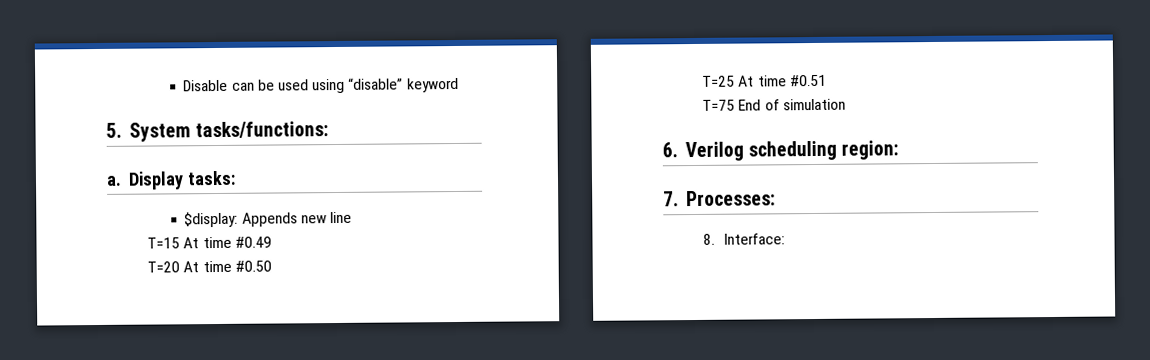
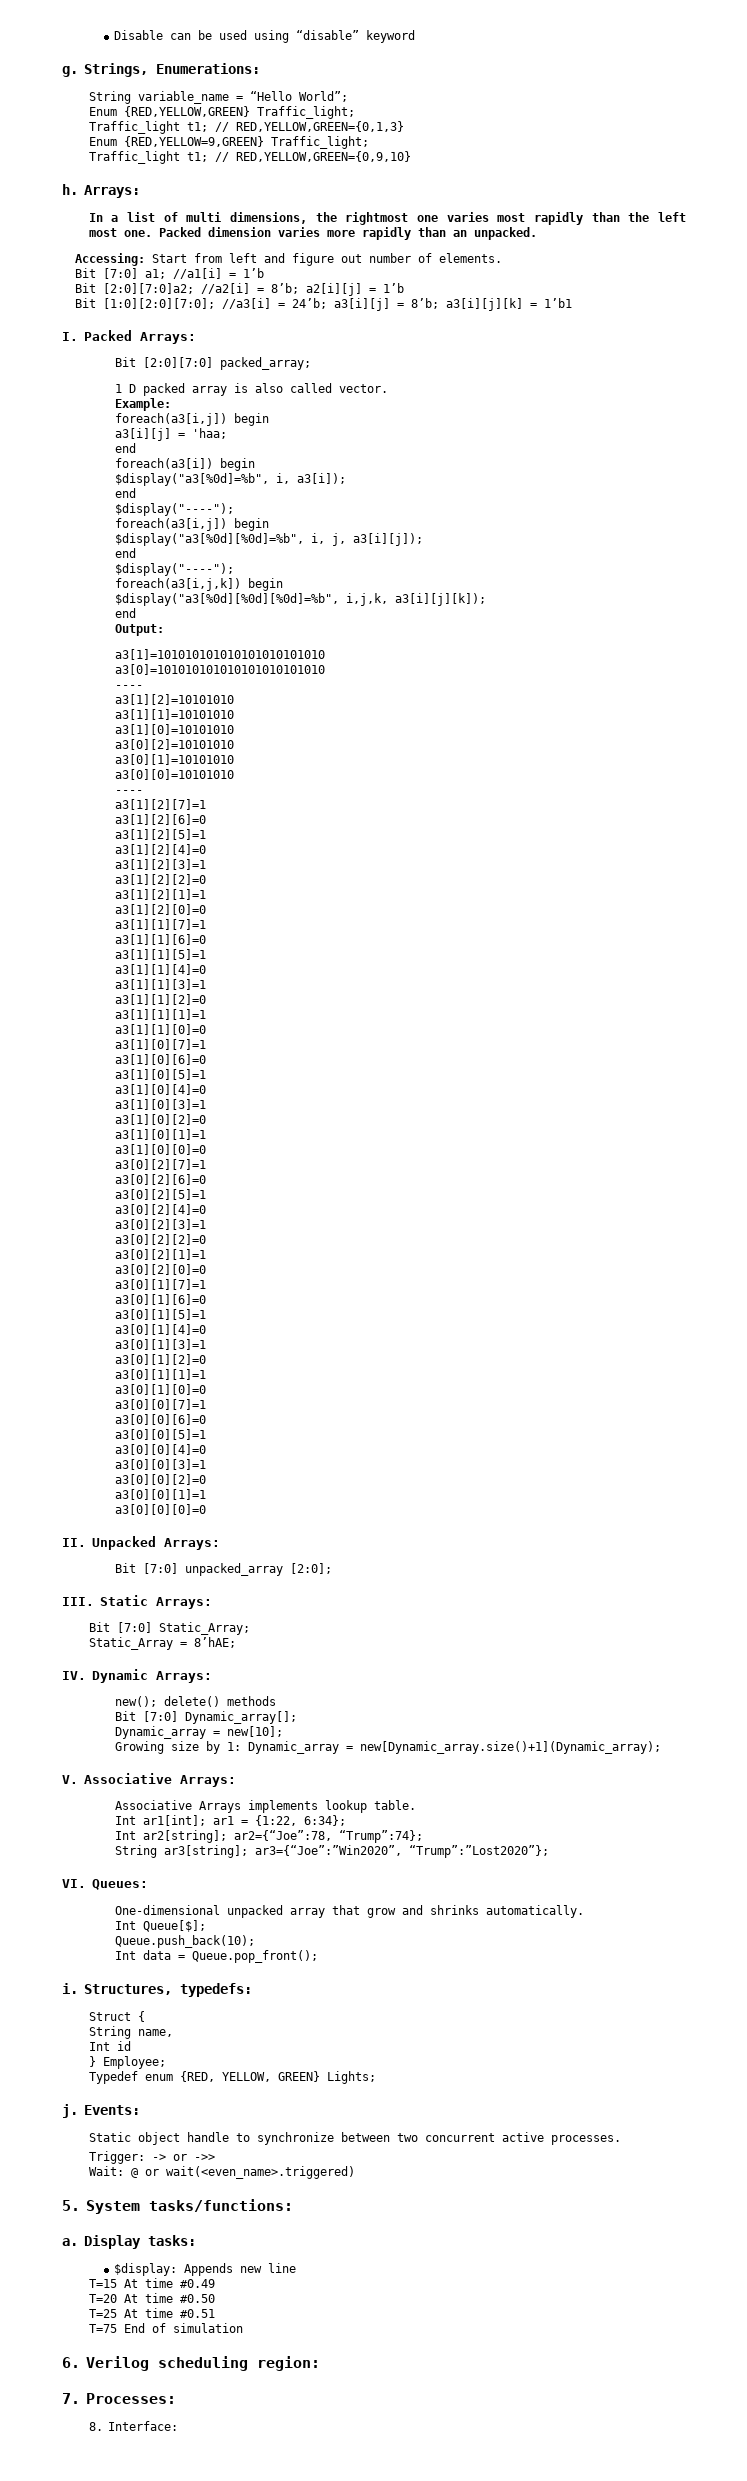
+ g. Strings, Enumerations:
+ String variable_name = “Hello World”;
+ Enum {RED,YELLOW,GREEN} Traffic_light;
+ Traffic_light t1; // RED,YELLOW,GREEN={0,1,3}
+ Enum {RED,YELLOW=9,GREEN} Traffic_light;
+ Traffic_light t1; // RED,YELLOW,GREEN={0,9,10}
+ h. Arrays:
+ In a list of multi dimensions, the rightmost one varies most rapidly than the left most one. Packed dimension varies more rapidly than an unpacked.
+ Accessing: Start from left and figure out number of elements.
+ Bit [7:0] a1; //a1[i] = 1’b
+ Bit [2:0][7:0]a2; //a2[i] = 8’b; a2[i][j] = 1’b
+ Bit [1:0][2:0][7:0]; //a3[i] = 24’b; a3[i][j] = 8’b; a3[i][j][k] = 1’b1
+ I. Packed Arrays:
+ Bit [2:0][7:0] packed_array;
+ 1 D packed array is also called vector.
+ Example:
+ foreach(a3[i,j]) begin
+ a3[i][j] = 'haa;
+ end
+ foreach(a3[i]) begin
+ $display("a3[%0d]=%b", i, a3[i]);
+ end
+ $display("----");
+ foreach(a3[i,j]) begin
+ $display("a3[%0d][%0d]=%b", i, j, a3[i][j]);
+ end
+ $display("----");
+ foreach(a3[i,j,k]) begin
+ $display("a3[%0d][%0d][%0d]=%b", i,j,k, a3[i][j][k]);
+ end
+ Output:
+ a3[1]=101010101010101010101010
+ a3[0]=101010101010101010101010
+ ----
+ a3[1][2]=10101010
+ a3[1][1]=10101010
+ a3[1][0]=10101010
+ a3[0][2]=10101010
+ a3[0][1]=10101010
+ a3[0][0]=10101010
+ ----
+ a3[1][2][7]=1
+ a3[1][2][6]=0
+ a3[1][2][5]=1
+ a3[1][2][4]=0
+ a3[1][2][3]=1
+ a3[1][2][2]=0
+ a3[1][2][1]=1
+ a3[1][2][0]=0
+ a3[1][1][7]=1
+ a3[1][1][6]=0
+ a3[1][1][5]=1
+ a3[1][1][4]=0
+ a3[1][1][3]=1
+ a3[1][1][2]=0
+ a3[1][1][1]=1
+ a3[1][1][0]=0
+ a3[1][0][7]=1
+ a3[1][0][6]=0
+ a3[1][0][5]=1
+ a3[1][0][4]=0
+ a3[1][0][3]=1
+ a3[1][0][2]=0
+ a3[1][0][1]=1
+ a3[1][0][0]=0
+ a3[0][2][7]=1
+ a3[0][2][6]=0
+ a3[0][2][5]=1
+ a3[0][2][4]=0
+ a3[0][2][3]=1
+ a3[0][2][2]=0
+ a3[0][2][1]=1
+ a3[0][2][0]=0
+ a3[0][1][7]=1
+ a3[0][1][6]=0
+ a3[0][1][5]=1
+ a3[0][1][4]=0
+ a3[0][1][3]=1
+ a3[0][1][2]=0
+ a3[0][1][1]=1
+ a3[0][1][0]=0
+ a3[0][0][7]=1
+ a3[0][0][6]=0
+ a3[0][0][5]=1
+ a3[0][0][4]=0
+ a3[0][0][3]=1
+ a3[0][0][2]=0
+ a3[0][0][1]=1
+ a3[0][0][0]=0
+ II. Unpacked Arrays:
+ Bit [7:0] unpacked_array [2:0];
+ III. Static Arrays:
+ Bit [7:0] Static_Array;
+ Static_Array = 8’hAE;
+ IV. Dynamic Arrays:
+ new(); delete() methods
+ Bit [7:0] Dynamic_array[];
+ Dynamic_array = new[10];
+ Growing size by 1: Dynamic_array = new[Dynamic_array.size()+1](Dynamic_array);
+ V. Associative Arrays:
+ Associative Arrays implements lookup table.
+ Int ar1[int]; ar1 = {1:22, 6:34};
+ Int ar2[string]; ar2={“Joe”:78, “Trump”:74};
+ String ar3[string]; ar3={“Joe”:”Win2020”, “Trump”:”Lost2020”};
+ VI. Queues:
+ One-dimensional unpacked array that grow and shrinks automatically.
+ Int Queue[$];
+ Queue.push_back(10);
+ Int data = Queue.pop_front();
+ i. Structures, typedefs:
+ Struct {
+ String name,
+ Int id
+ } Employee;
+ Typedef enum {RED, YELLOW, GREEN} Lights;
+ j. Events:
+ Static object handle to synchronize between two concurrent active processes.
+ Trigger: -> or ->>
+ Wait: @ or wait(<even_name>.triggered)

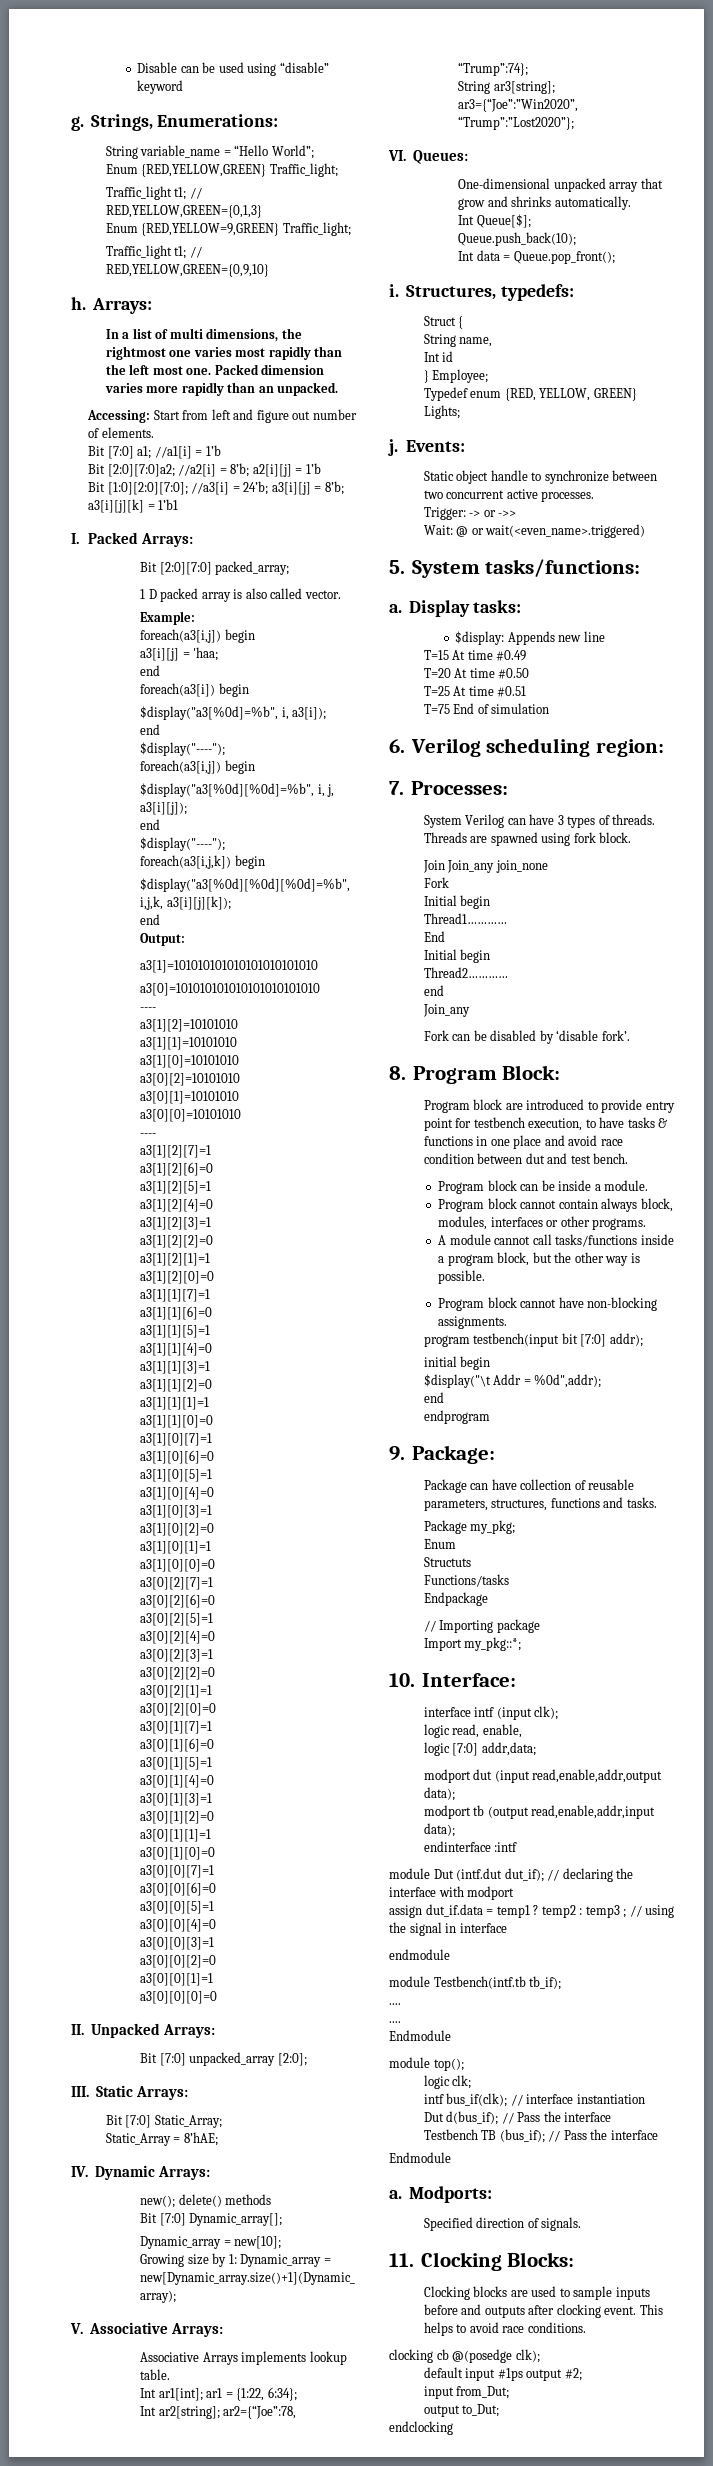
- 8. Interface:
+ System Verilog can have 3 types of threads. Threads are spawned using fork block.
+ Join Join_any join_none
+ Fork
+ Initial begin
+ Thread1…………
+ End
+ Initial begin
+ Thread2…………
+ end
+ Join_any
+ Fork can be disabled by ‘disable fork’.
+ 8. Program Block:
+ Program block are introduced to provide entry point for testbench execution, to have tasks & functions in one place and avoid race condition between dut and test bench.
+ Program block can be inside a module.
+ Program block cannot contain always block, modules, interfaces or other programs.
+ A module cannot call tasks/functions inside a program block, but the other way is possible.
+ Program block cannot have non-blocking assignments.
+ program testbench(input bit [7:0] addr);
+ initial begin
+ $display("\t Addr = %0d",addr);
+ end
+ endprogram
+ 9. Package:
+ Package can have collection of reusable parameters, structures, functions and tasks.
+ Package my_pkg;
+ Enum
+ Structuts
+ Functions/tasks
+ Endpackage
+ // Importing package
+ Import my_pkg::*;
+ 10. Interface:
+ interface intf (input clk);
+ logic read, enable,
+ logic [7:0] addr,data;
+ modport dut (input read,enable,addr,output data);
+ modport tb (output read,enable,addr,input data);
+ endinterface :intf
+ module Dut (intf.dut dut_if); // declaring the interface with modport
+ assign dut_if.data = temp1 ? temp2 : temp3 ; // using the signal in interface
+ endmodule
+ module Testbench(intf.tb tb_if);
+ ....
+ ....
+ Endmodule
+ module top();
+ logic clk;
+ intf bus_if(clk); // interface instantiation
+ Dut d(bus_if); // Pass the interface
+ Testbench TB (bus_if); // Pass the interface
+ Endmodule
+ a. Modports:
+ Specified direction of signals.
+ 11. Clocking Blocks:
+ Clocking blocks are used to sample inputs before and outputs after clocking event. This helps to avoid race conditions.
+ clocking cb @(posedge clk);
+ default input #1ps output #2;
+ input from_Dut;
+ output to_Dut;
+ endclocking

